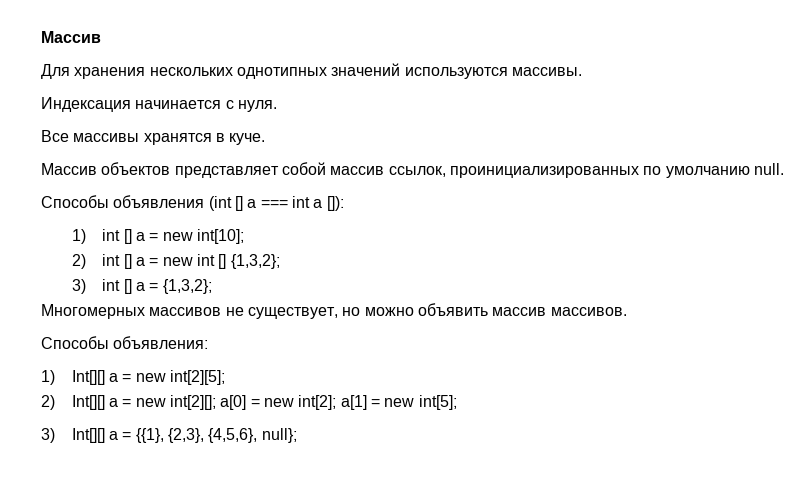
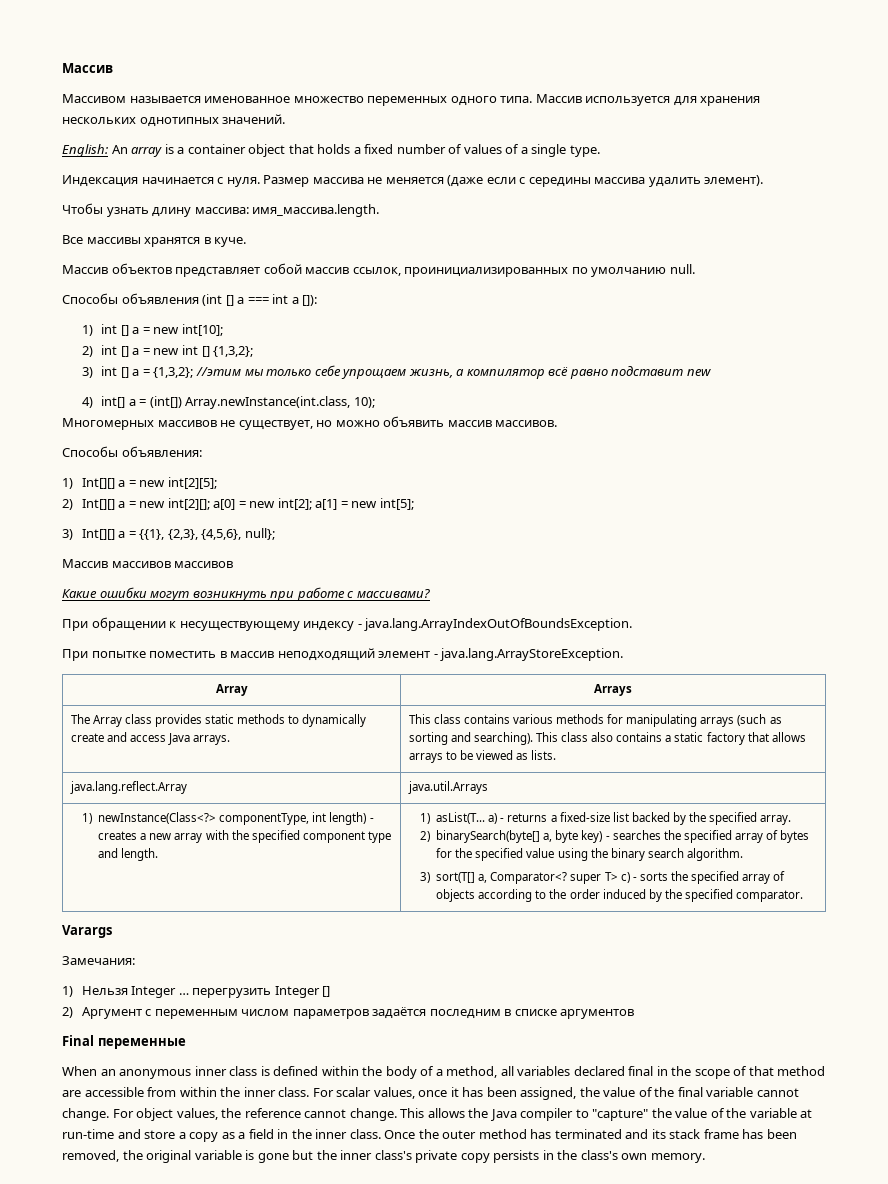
- Для хранения нескольких однотипных значений используются массивы.
- Индексация начинается с нуля.
+ Массивом называется именованное множество переменных одного типа. Массив используется для хранения нескольких однотипных значений.
+ English: An array is a container object that holds a fixed number of values of a single type.
+ Индексация начинается с нуля. Размер массива не меняется (даже если с середины массива удалить элемент).
+ Чтобы узнать длину массива: имя_массива.length.
- 3) int [] a = {1,3,2};
+ 3) int [] a = {1,3,2}; //этим мы только себе упрощаем жизнь, а компилятор всё равно подставит new
+ 4) int[] a = (int[]) Array.newInstance(int.class, 10);
+ Массив массивов массивов
+ Какие ошибки могут возникнуть при работе с массивами?
+ При обращении к несуществующему индексу - java.lang.ArrayIndexOutOfBoundsException.
+ При попытке поместить в массив неподходящий элемент - java.lang.ArrayStoreException.
+ Array | Arrays
+ The Array class provides static methods to dynamically create and access Java arrays. | This class contains various methods for manipulating arrays (such as sorting and searching). This class also contains a static factory that allows arrays to be viewed as lists.
+ java.lang.reflect.Array | java.util.Arrays
+ 1) newInstance(Class<?> componentType, int length) - creates a new array with the specified component type and length. | 1) asList(T... a) - returns a fixed-size list backed by the specified array.
+ 2) binarySearch(byte[] a, byte key) - searches the specified array of bytes for the specified value using the binary search algorithm.
+ 3) sort(T[] a, Comparator<? super T> c) - sorts the specified array of objects according to the order induced by the specified comparator.
+ Varargs
+ Замечания:
+ 1) Нельзя Integer … перегрузить Integer []
+ 2) Аргумент с переменным числом параметров задаётся последним в списке аргументов
+ Final переменные
+ When an anonymous inner class is defined within the body of a method, all variables declared final in the scope of that method are accessible from within the inner class. For scalar values, once it has been assigned, the value of the final variable cannot change. For object values, the reference cannot change. This allows the Java compiler to "capture" the value of the variable at run-time and store a copy as a field in the inner class. Once the outer method has terminated and its stack frame has been removed, the original variable is gone but the inner class's private copy persists in the class's own memory.

